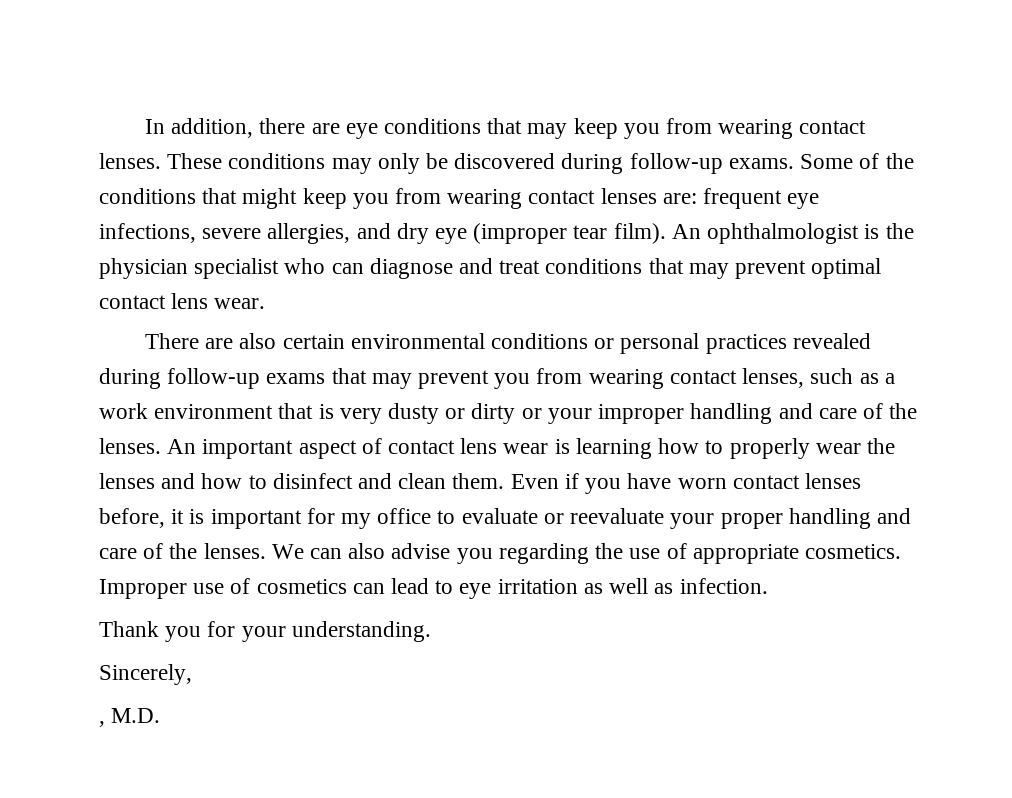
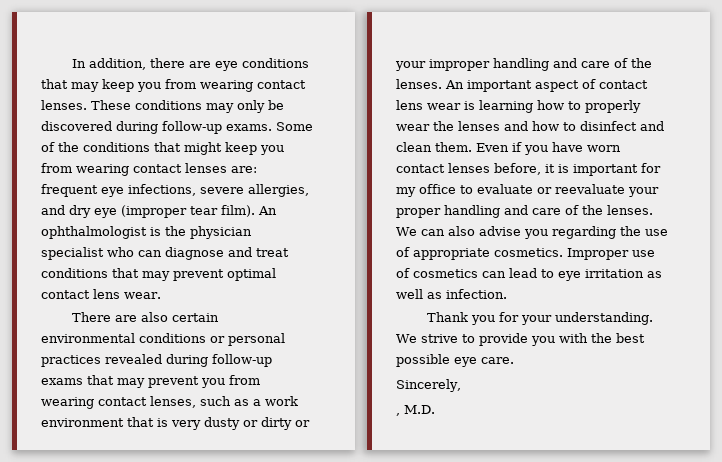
+ We strive to provide you with the best possible eye care.

